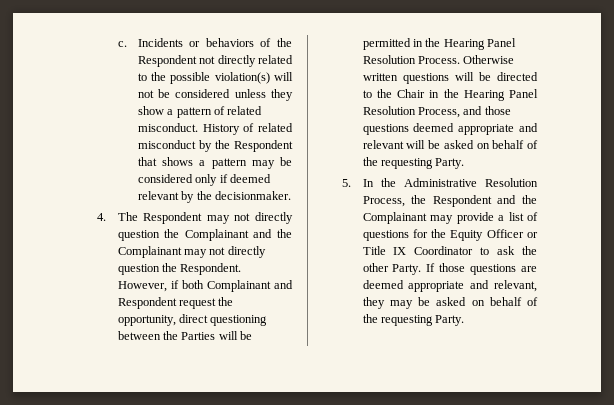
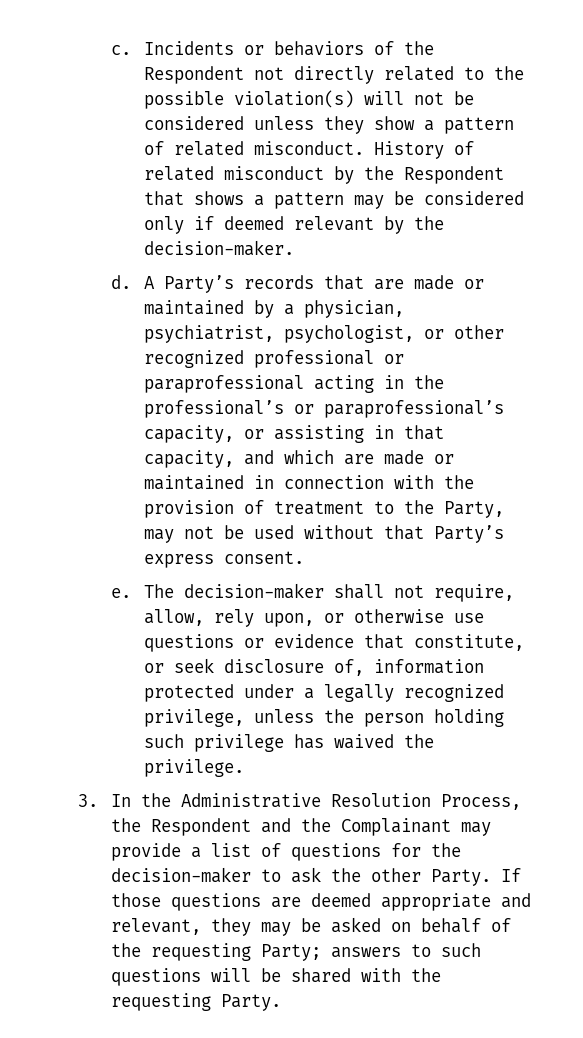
- History of related misconduct by the Respondent that shows a pattern may be considered only if deemed relevant by the decisionmaker.
- 4. The Respondent may not directly question the Complainant and the Complainant may not directly question the Respondent. However, if both Complainant and Respondent request the opportunity, direct questioning between the Parties will be permitted in the Hearing Panel Resolution Process. Otherwise written questions will be directed to the Chair in the Hearing Panel Resolution Process, and those questions deemed appropriate and relevant will be asked on behalf of the requesting Party.
- 5. In the Administrative Resolution Process, the Respondent and the Complainant may provide a list of questions for the Equity Officer or Title IX Coordinator to ask the other Party.
+ History of related misconduct by the Respondent that shows a pattern may be considered only if deemed relevant by the decision-maker.
+ d. A Party’s records that are made or maintained by a physician, psychiatrist, psychologist, or other recognized professional or paraprofessional acting in the professional’s or paraprofessional’s capacity, or assisting in that capacity, and which are made or maintained in connection with the provision of treatment to the Party, may not be used without that Party’s express consent.
+ e. The decision-maker shall not require, allow, rely upon, or otherwise use questions or evidence that constitute, or seek disclosure of, information protected under a legally recognized privilege, unless the person holding such privilege has waived the privilege.
+ 3. In the Administrative Resolution Process, the Respondent and the Complainant may provide a list of questions for the decision-maker to ask the other Party.
- If those questions are deemed appropriate and relevant, they may be asked on behalf of the requesting Party.
+ If those questions are deemed appropriate and relevant, they may be asked on behalf of the requesting Party; answers to such questions will be shared with the requesting Party.

